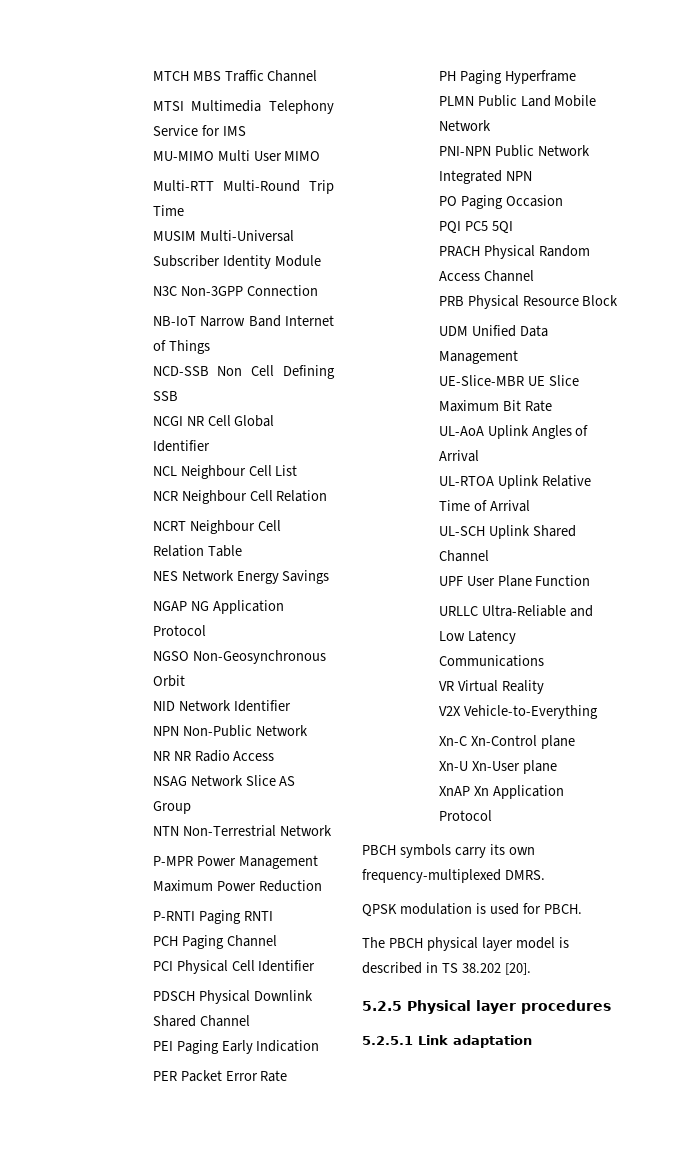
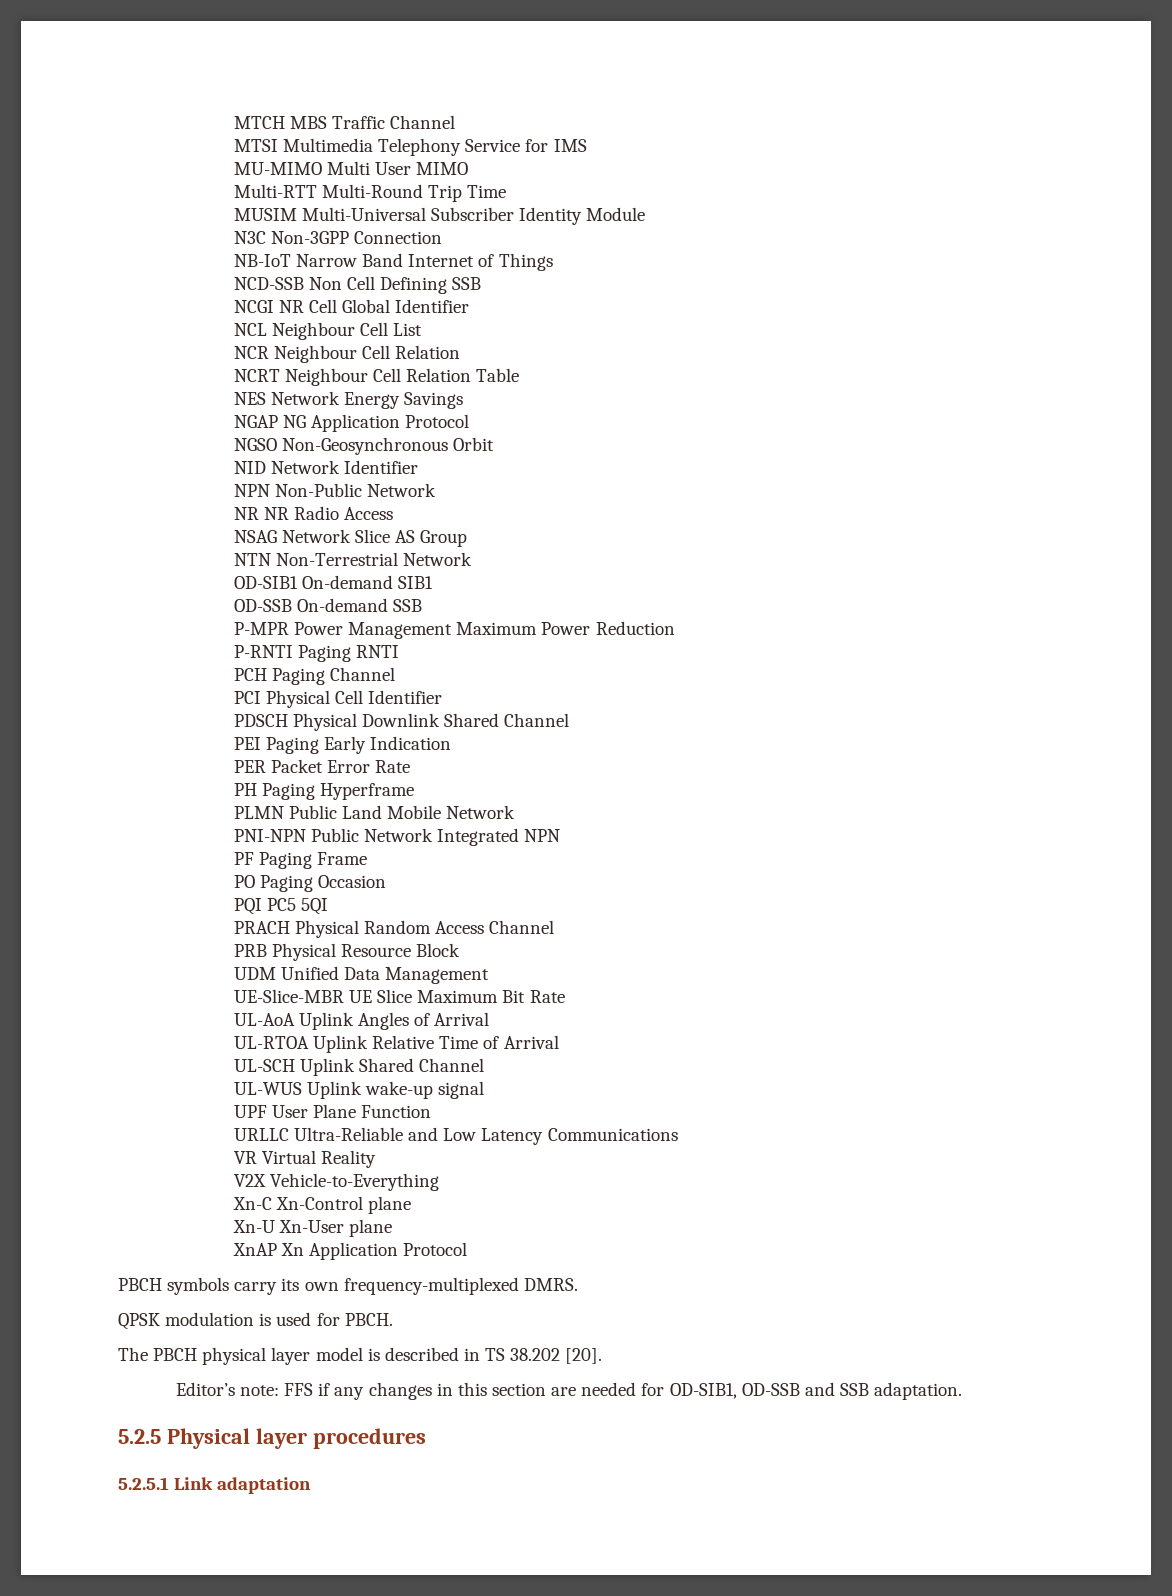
+ OD-SIB1 On-demand SIB1
+ OD-SSB On-demand SSB
+ PF Paging Frame
+ UL-WUS Uplink wake-up signal
+ Editor’s note: FFS if any changes in this section are needed for OD-SIB1, OD-SSB and SSB adaptation.

